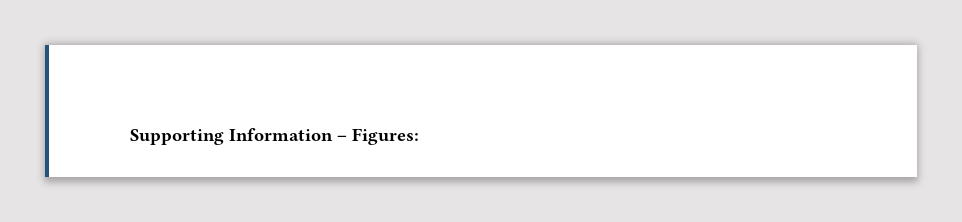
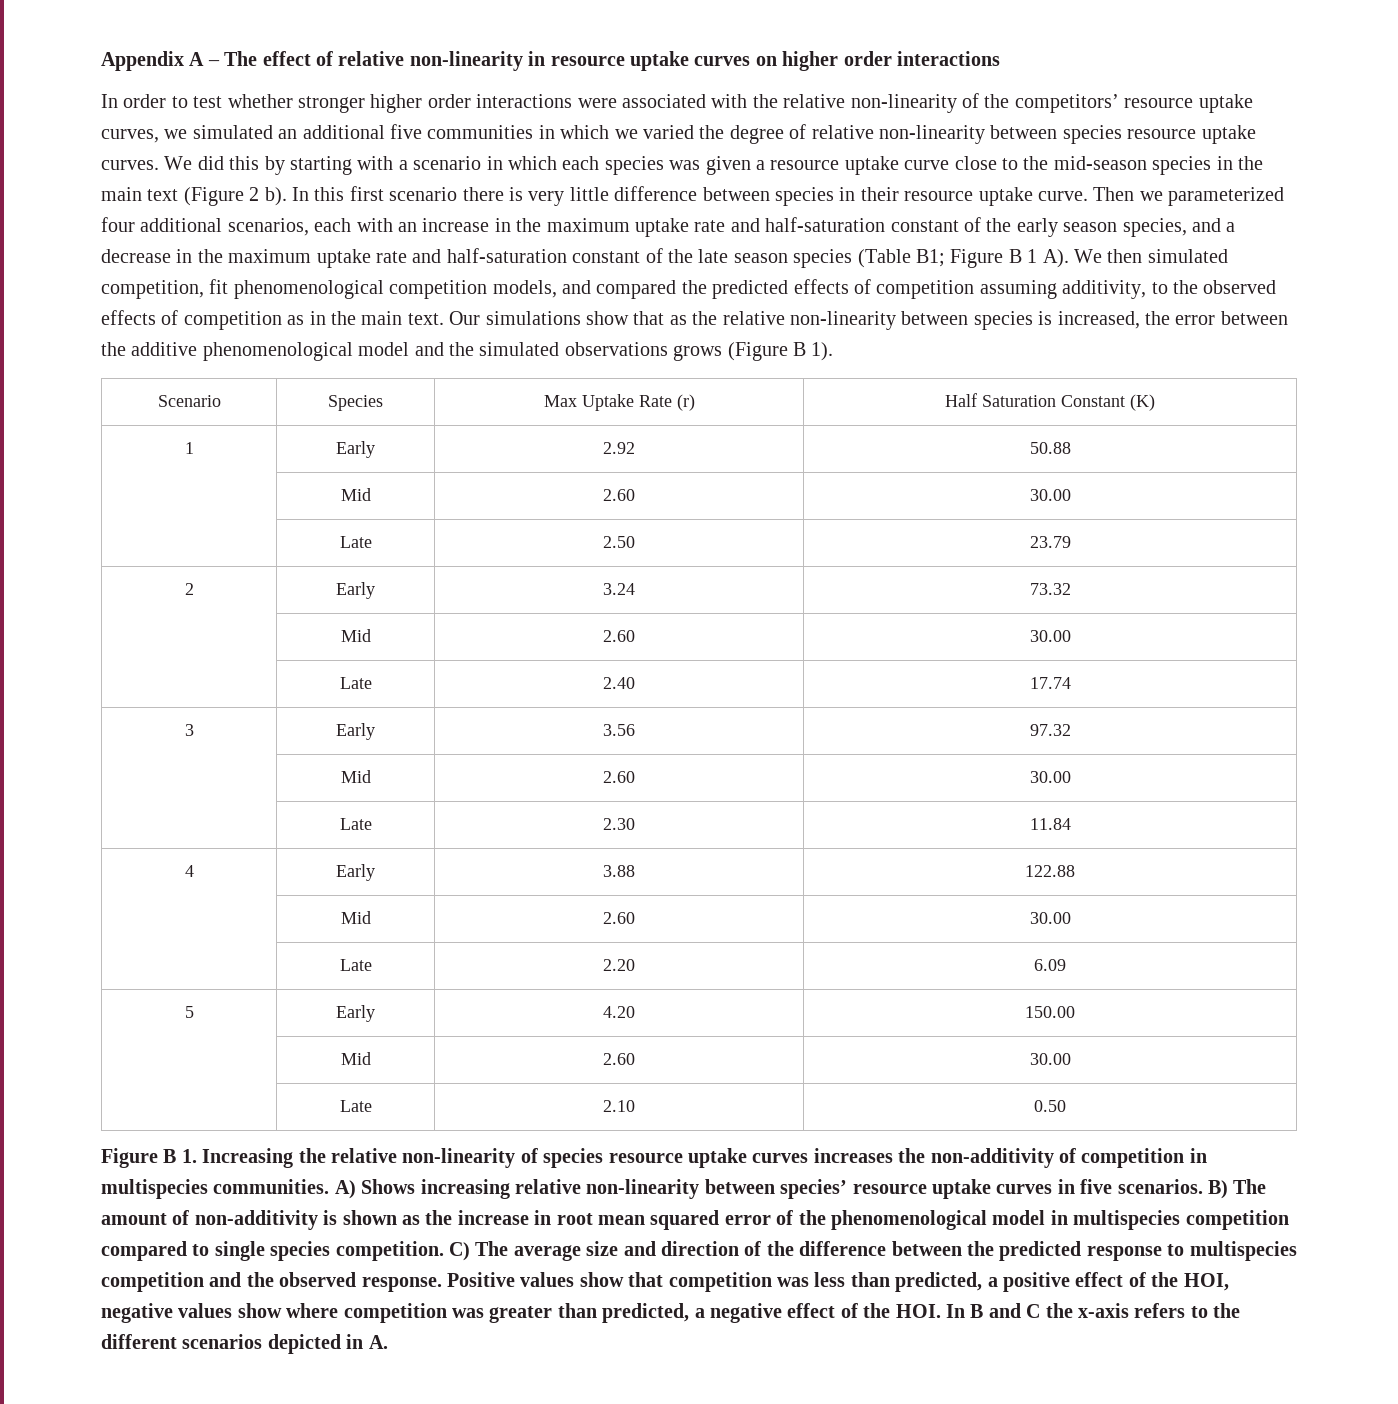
- Supporting Information – Figures:
+ Appendix A – The effect of relative non-linearity in resource uptake curves on higher order interactions
+ In order to test whether stronger higher order interactions were associated with the relative non-linearity of the competitors’ resource uptake curves, we simulated an additional five communities in which we varied the degree of relative non-linearity between species resource uptake curves. We did this by starting with a scenario in which each species was given a resource uptake curve close to the mid-season species in the main text (Figure 2 b). In this first scenario there is very little difference between species in their resource uptake curve. Then we parameterized four additional scenarios, each with an increase in the maximum uptake rate and half-saturation constant of the early season species, and a decrease in the maximum uptake rate and half-saturation constant of the late season species (Table B1; Figure B 1 A). We then simulated competition, fit phenomenological competition models, and compared the predicted effects of competition assuming additivity, to the observed effects of competition as in the main text. Our simulations show that as the relative non-linearity between species is increased, the error between the additive phenomenological model and the simulated observations grows (Figure B 1).
+ Scenario | Species | Max Uptake Rate (r) | Half Saturation Constant (K)
+ 1 | Early | 2.92 | 50.88
+ | Mid | 2.60 | 30.00
+ | Late | 2.50 | 23.79
+ 2 | Early | 3.24 | 73.32
+ | Mid | 2.60 | 30.00
+ | Late | 2.40 | 17.74
+ 3 | Early | 3.56 | 97.32
+ | Mid | 2.60 | 30.00
+ | Late | 2.30 | 11.84
+ 4 | Early | 3.88 | 122.88
+ | Mid | 2.60 | 30.00
+ | Late | 2.20 | 6.09
+ 5 | Early | 4.20 | 150.00
+ | Mid | 2.60 | 30.00
+ | Late | 2.10 | 0.50
+ Figure B 1. Increasing the relative non-linearity of species resource uptake curves increases the non-additivity of competition in multispecies communities. A) Shows increasing relative non-linearity between species’ resource uptake curves in five scenarios. B) The amount of non-additivity is shown as the increase in root mean squared error of the phenomenological model in multispecies competition compared to single species competition. C) The average size and direction of the difference between the predicted response to multispecies competition and the observed response. Positive values show that competition was less than predicted, a positive effect of the HOI, negative values show where competition was greater than predicted, a negative effect of the HOI. In B and C the x-axis refers to the different scenarios depicted in A.

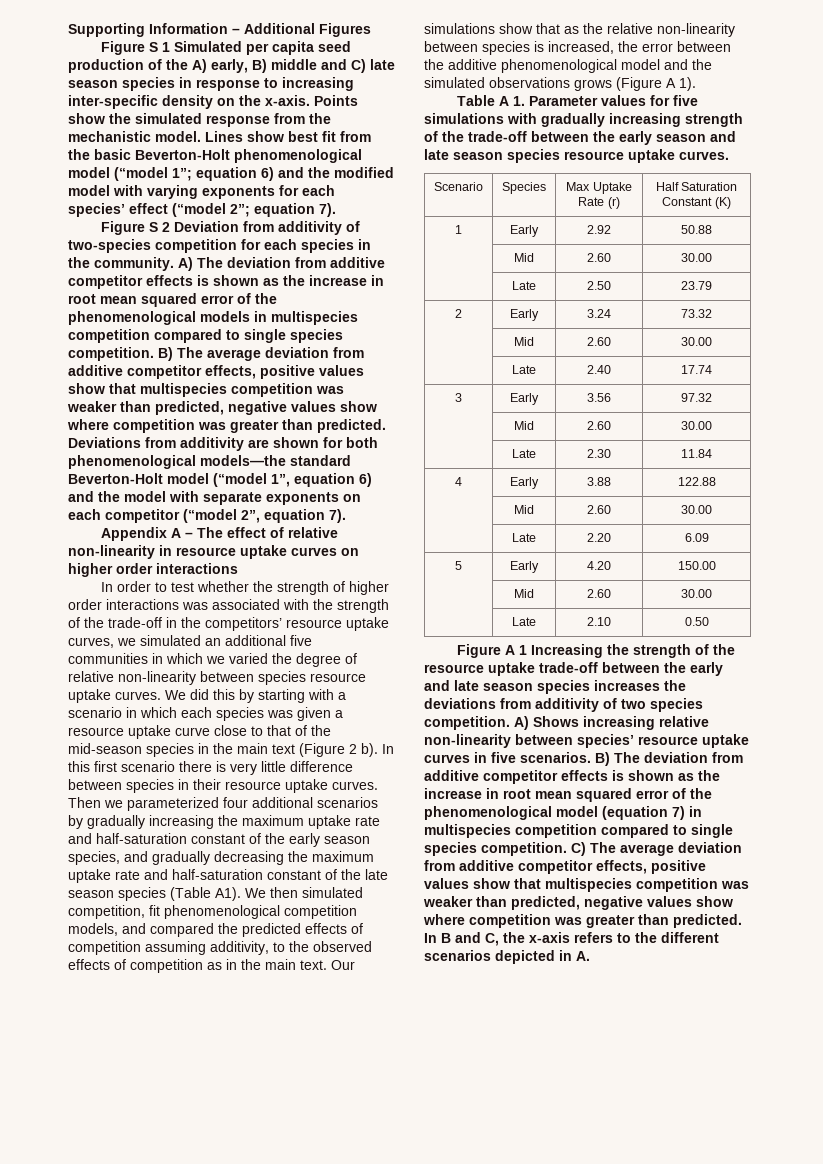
+ Supporting Information – Additional Figures
+ Figure S 1 Simulated per capita seed production of the A) early, B) middle and C) late season species in response to increasing inter-specific density on the x-axis. Points show the simulated response from the mechanistic model. Lines show best fit from the basic Beverton-Holt phenomenological model (“model 1”; equation 6) and the modified model with varying exponents for each species’ effect (“model 2”; equation 7).
+ Figure S 2 Deviation from additivity of two-species competition for each species in the community. A) The deviation from additive competitor effects is shown as the increase in root mean squared error of the phenomenological models in multispecies competition compared to single species competition. B) The average deviation from additive competitor effects, positive values show that multispecies competition was weaker than predicted, negative values show where competition was greater than predicted. Deviations from additivity are shown for both phenomenological models—the standard Beverton-Holt model (“model 1”, equation 6) and the model with separate exponents on each competitor (“model 2”, equation 7).
- In order to test whether stronger higher order interactions were associated with the relative non-linearity of the competitors’ resource uptake curves, we simulated an additional five communities in which we varied the degree of relative non-linearity between species resource uptake curves.
+ In order to test whether the strength of higher order interactions was associated with the strength of the trade-off in the competitors’ resource uptake curves, we simulated an additional five communities in which we varied the degree of relative non-linearity between species resource uptake curves.
- We did this by starting with a scenario in which each species was given a resource uptake curve close to the mid-season species in the main text (Figure 2 b).
+ We did this by starting with a scenario in which each species was given a resource uptake curve close to that of the mid-season species in the main text (Figure 2 b).
- In this first scenario there is very little difference between species in their resource uptake curve.
+ In this first scenario there is very little difference between species in their resource uptake curves.
- Then we parameterized four additional scenarios, each with an increase in the maximum uptake rate and half-saturation constant of the early season species, and a decrease in the maximum uptake rate and half-saturation constant of the late season species (Table B1; Figure B 1 A). We then simulated competition, fit phenomenological competition models, and compared the predicted effects of competition assuming additivity, to the observed effects of competition as in the main text.
+ Then we parameterized four additional scenarios by gradually increasing the maximum uptake rate and half-saturation constant of the early season species, and gradually decreasing the maximum uptake rate and half-saturation constant of the late season species (Table A1). We then simulated competition, fit phenomenological competition models, and compared the predicted effects of competition assuming additivity, to the observed effects of competition as in the main text.
- Our simulations show that as the relative non-linearity between species is increased, the error between the additive phenomenological model and the simulated observations grows (Figure B 1).
+ Our simulations show that as the relative non-linearity between species is increased, the error between the additive phenomenological model and the simulated observations grows (Figure A 1).
+ Table A 1. Parameter values for five simulations with gradually increasing strength of the trade-off between the early season and late season species resource uptake curves.
- Figure B 1. Increasing the relative non-linearity of species resource uptake curves increases the non-additivity of competition in multispecies communities.
+ Figure A 1 Increasing the strength of the resource uptake trade-off between the early and late season species increases the deviations from additivity of two species competition.
- B) The amount of non-additivity is shown as the increase in root mean squared error of the phenomenological model in multispecies competition compared to single species competition.
+ B) The deviation from additive competitor effects is shown as the increase in root mean squared error of the phenomenological model (equation 7) in multispecies competition compared to single species competition.
- C) The average size and direction of the difference between the predicted response to multispecies competition and the observed response. Positive values show that competition was less than predicted, a positive effect of the HOI, negative values show where competition was greater than predicted, a negative effect of the HOI. In B and C the x-axis refers to the different scenarios depicted in A.
+ C) The average deviation from additive competitor effects, positive values show that multispecies competition was weaker than predicted, negative values show where competition was greater than predicted. In B and C, the x-axis refers to the different scenarios depicted in A.

